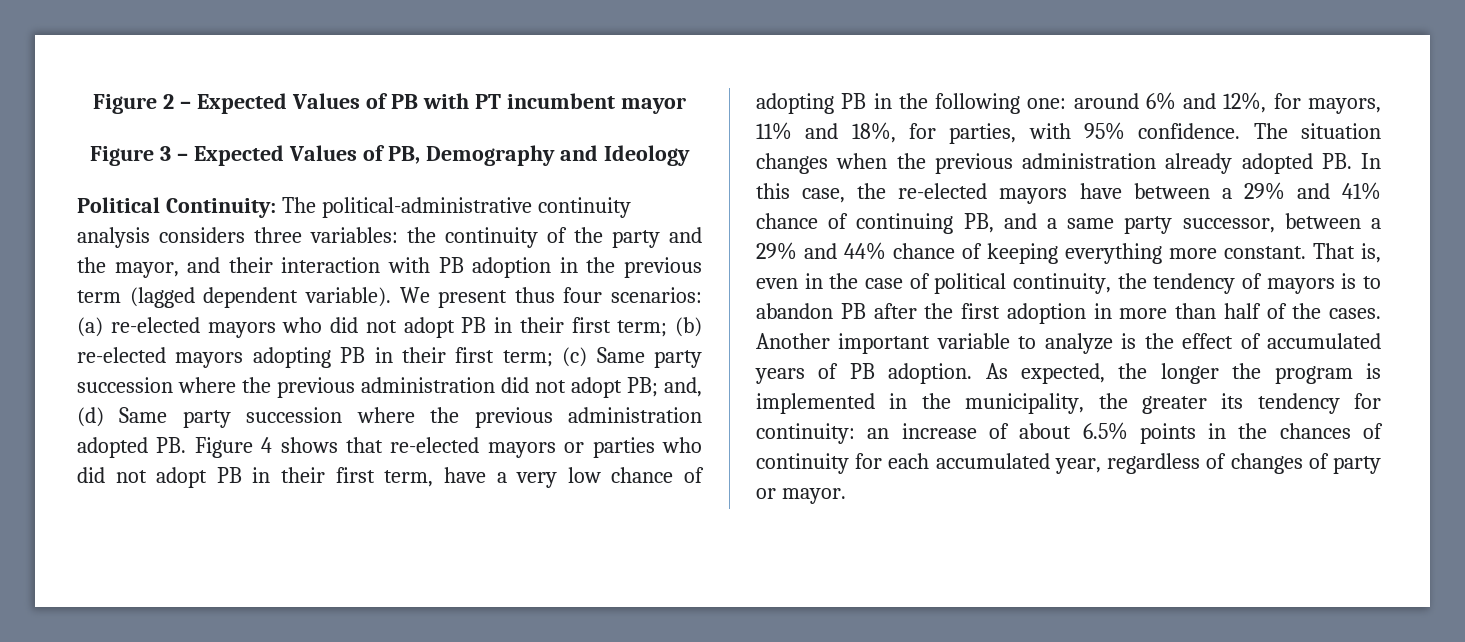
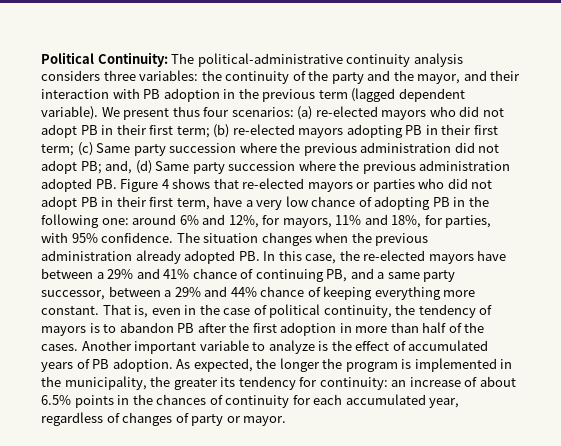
- Figure 2 – Expected Values of PB with PT incumbent mayor
- Figure 3 – Expected Values of PB, Demography and Ideology

